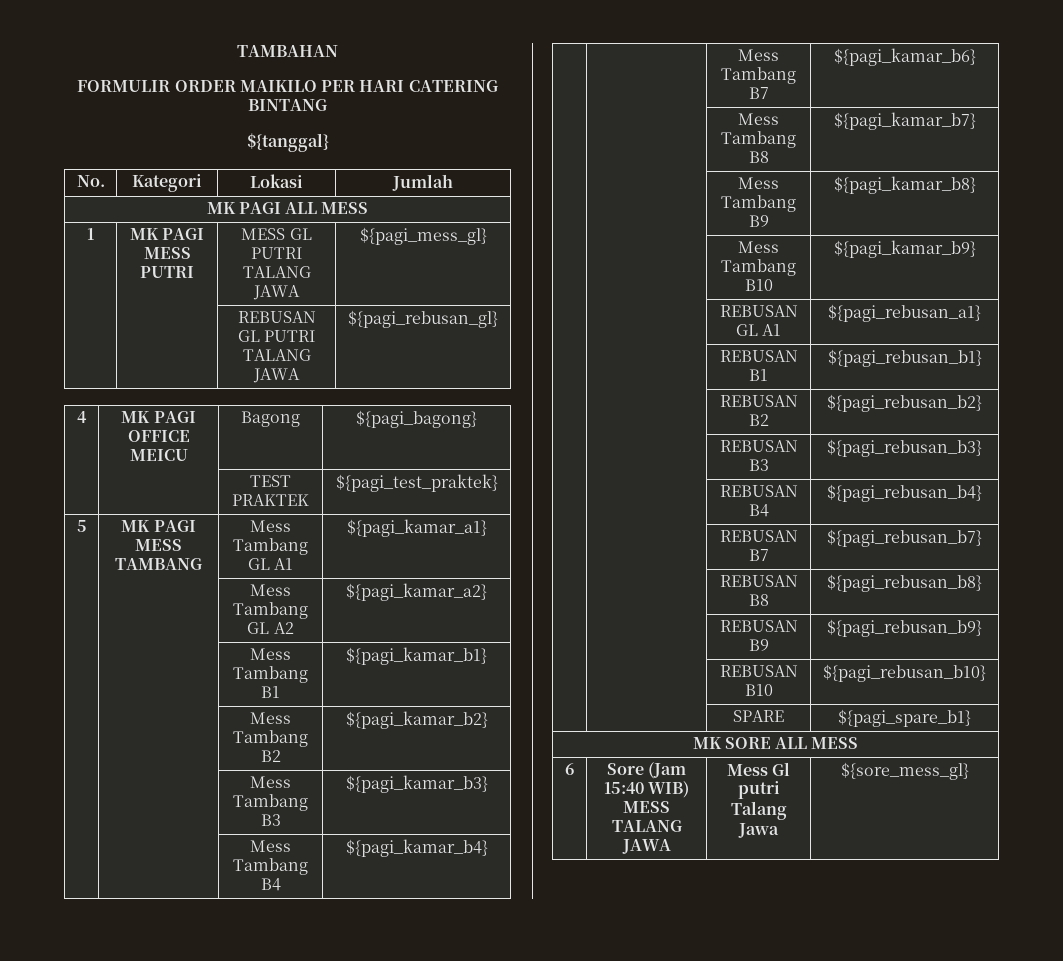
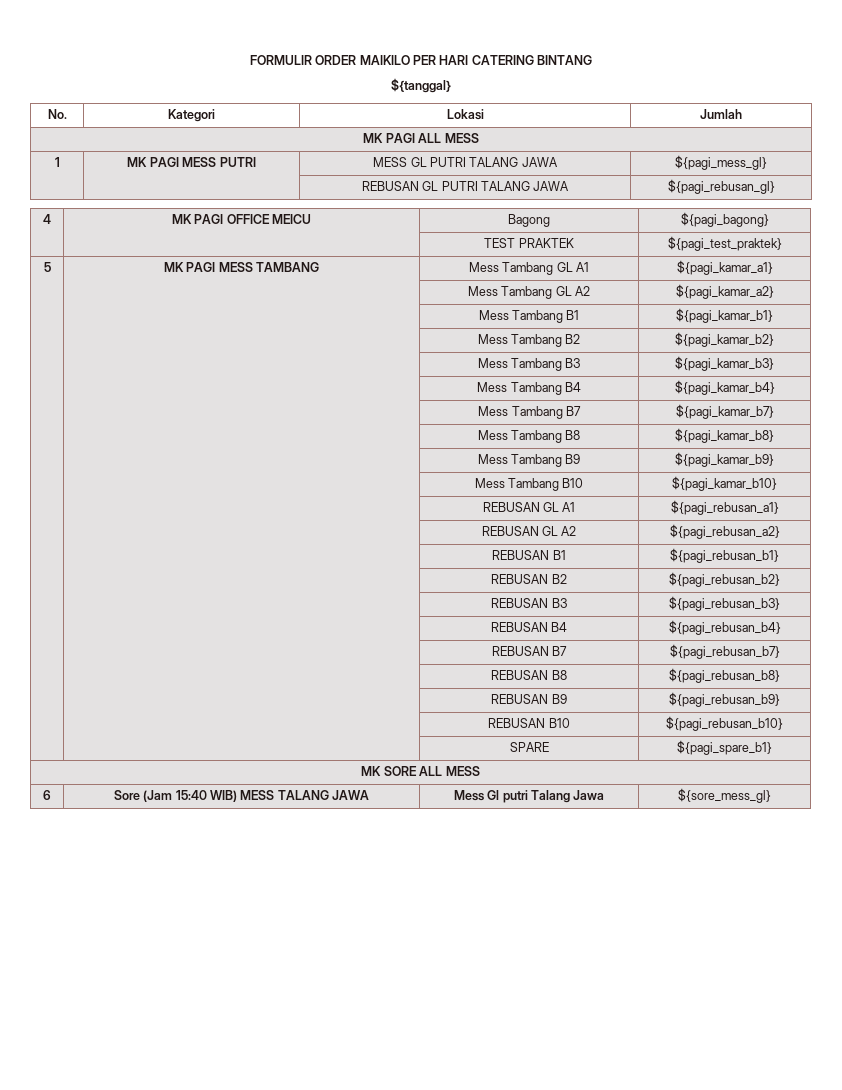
- TAMBAHAN
- | | Mess Tambang B7 | ${pagi_kamar_b6}
+ | | Mess Tambang B7 | ${pagi_kamar_b7}
- | | Mess Tambang B8 | ${pagi_kamar_b7}
+ | | Mess Tambang B8 | ${pagi_kamar_b8}
- | | Mess Tambang B9 | ${pagi_kamar_b8}
+ | | Mess Tambang B9 | ${pagi_kamar_b9}
- | | Mess Tambang B10 | ${pagi_kamar_b9}
+ | | Mess Tambang B10 | ${pagi_kamar_b10}
+ | | REBUSAN GL A2 | ${pagi_rebusan_a2}

